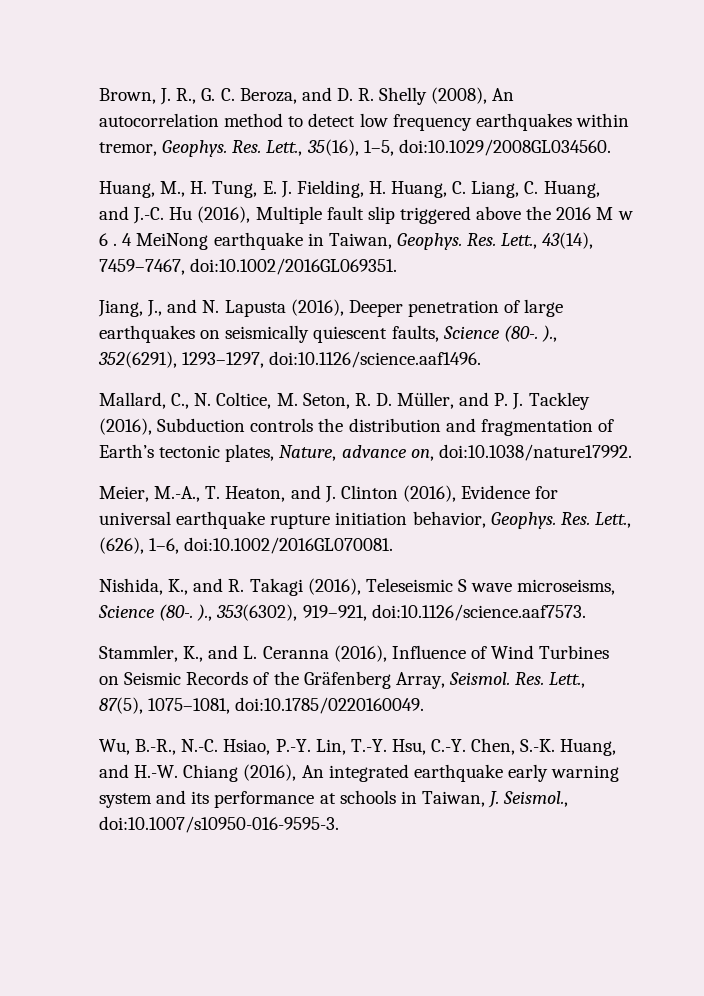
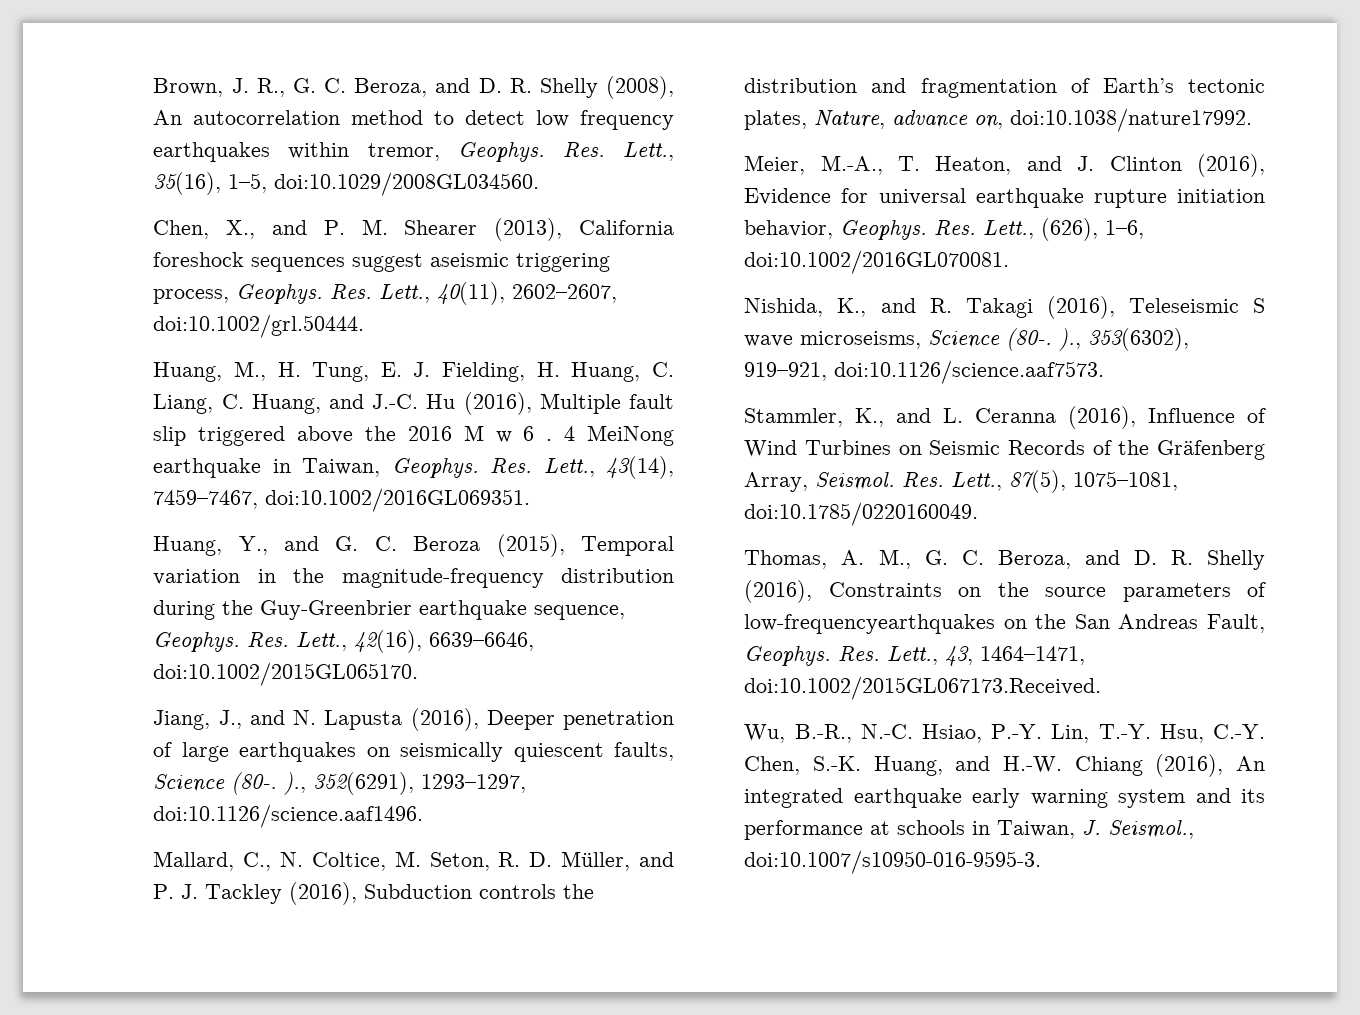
+ Chen, X., and P. M. Shearer (2013), California foreshock sequences suggest aseismic triggering process, Geophys. Res. Lett., 40(11), 2602–2607, doi:10.1002/grl.50444.
+ Huang, Y., and G. C. Beroza (2015), Temporal variation in the magnitude-frequency distribution during the Guy-Greenbrier earthquake sequence, Geophys. Res. Lett., 42(16), 6639–6646, doi:10.1002/2015GL065170.
+ Thomas, A. M., G. C. Beroza, and D. R. Shelly (2016), Constraints on the source parameters of low-frequencyearthquakes on the San Andreas Fault, Geophys. Res. Lett., 43, 1464–1471, doi:10.1002/2015GL067173.Received.

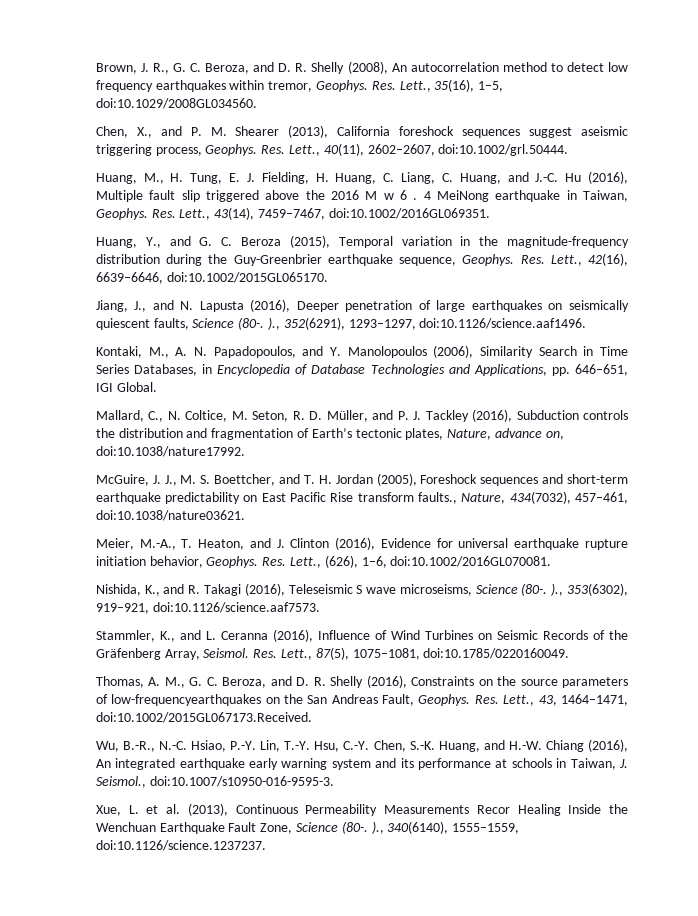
+ Kontaki, M., A. N. Papadopoulos, and Y. Manolopoulos (2006), Similarity Search in Time Series Databases, in Encyclopedia of Database Technologies and Applications, pp. 646–651, IGI Global.
+ McGuire, J. J., M. S. Boettcher, and T. H. Jordan (2005), Foreshock sequences and short-term earthquake predictability on East Pacific Rise transform faults., Nature, 434(7032), 457–461, doi:10.1038/nature03621.
+ Xue, L. et al. (2013), Continuous Permeability Measurements Recor Healing Inside the Wenchuan Earthquake Fault Zone, Science (80-. )., 340(6140), 1555–1559, doi:10.1126/science.1237237.

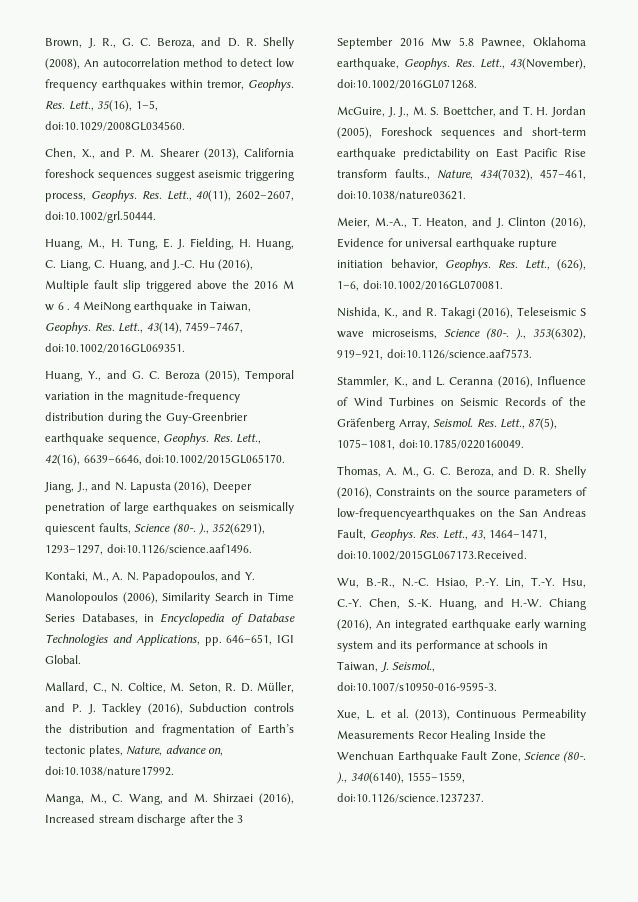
+ Manga, M., C. Wang, and M. Shirzaei (2016), Increased stream discharge after the 3 September 2016 Mw 5.8 Pawnee, Oklahoma earthquake, Geophys. Res. Lett., 43(November), doi:10.1002/2016GL071268.

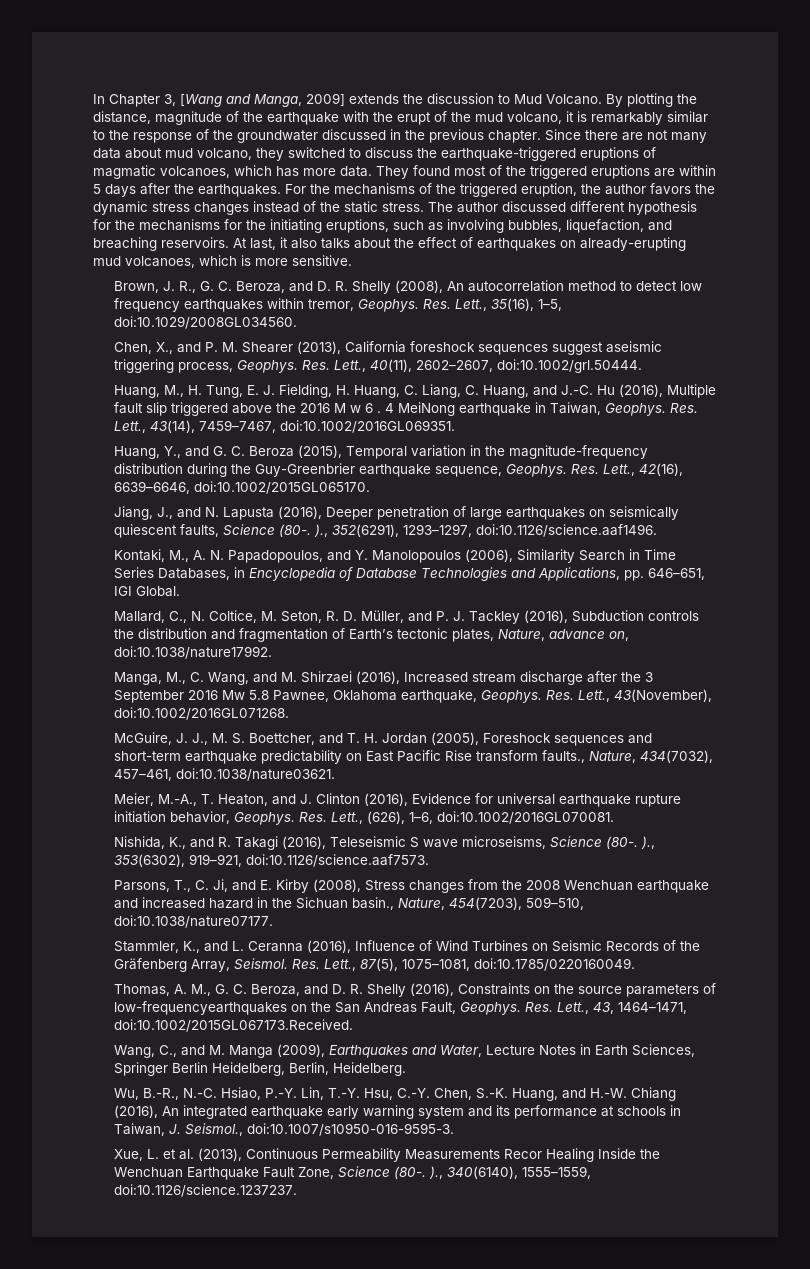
+ In Chapter 3, [Wang and Manga, 2009] extends the discussion to Mud Volcano. By plotting the distance, magnitude of the earthquake with the erupt of the mud volcano, it is remarkably similar to the response of the groundwater discussed in the previous chapter. Since there are not many data about mud volcano, they switched to discuss the earthquake-triggered eruptions of magmatic volcanoes, which has more data. They found most of the triggered eruptions are within 5 days after the earthquakes. For the mechanisms of the triggered eruption, the author favors the dynamic stress changes instead of the static stress. The author discussed different hypothesis for the mechanisms for the initiating eruptions, such as involving bubbles, liquefaction, and breaching reservoirs. At last, it also talks about the effect of earthquakes on already-erupting mud volcanoes, which is more sensitive.
+ Parsons, T., C. Ji, and E. Kirby (2008), Stress changes from the 2008 Wenchuan earthquake and increased hazard in the Sichuan basin., Nature, 454(7203), 509–510, doi:10.1038/nature07177.
+ Wang, C., and M. Manga (2009), Earthquakes and Water, Lecture Notes in Earth Sciences, Springer Berlin Heidelberg, Berlin, Heidelberg.

